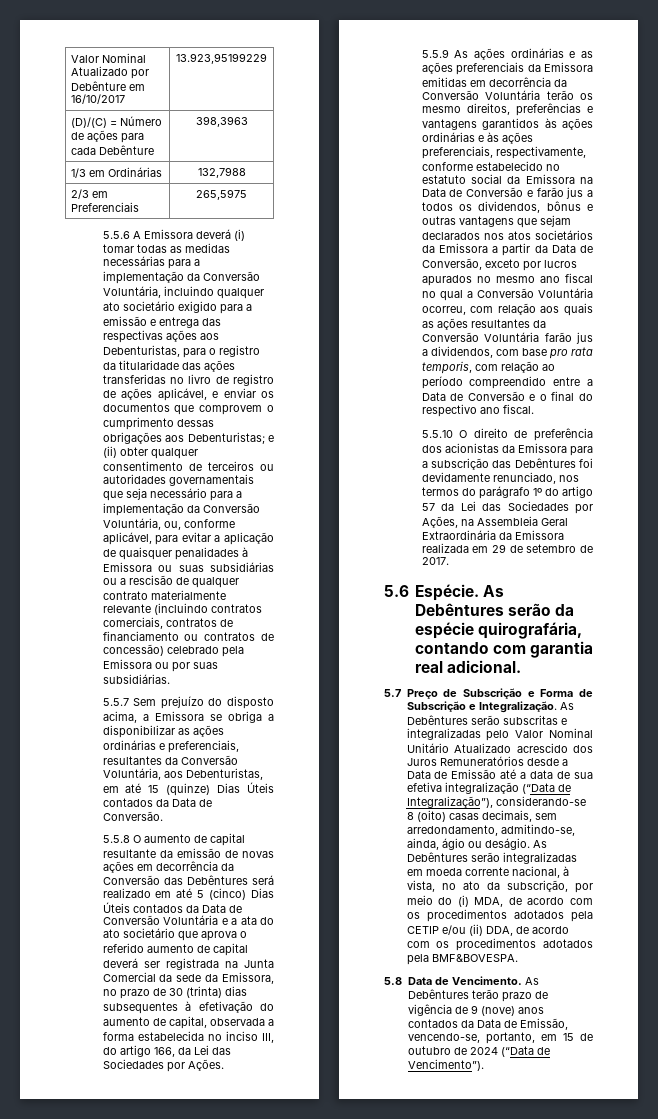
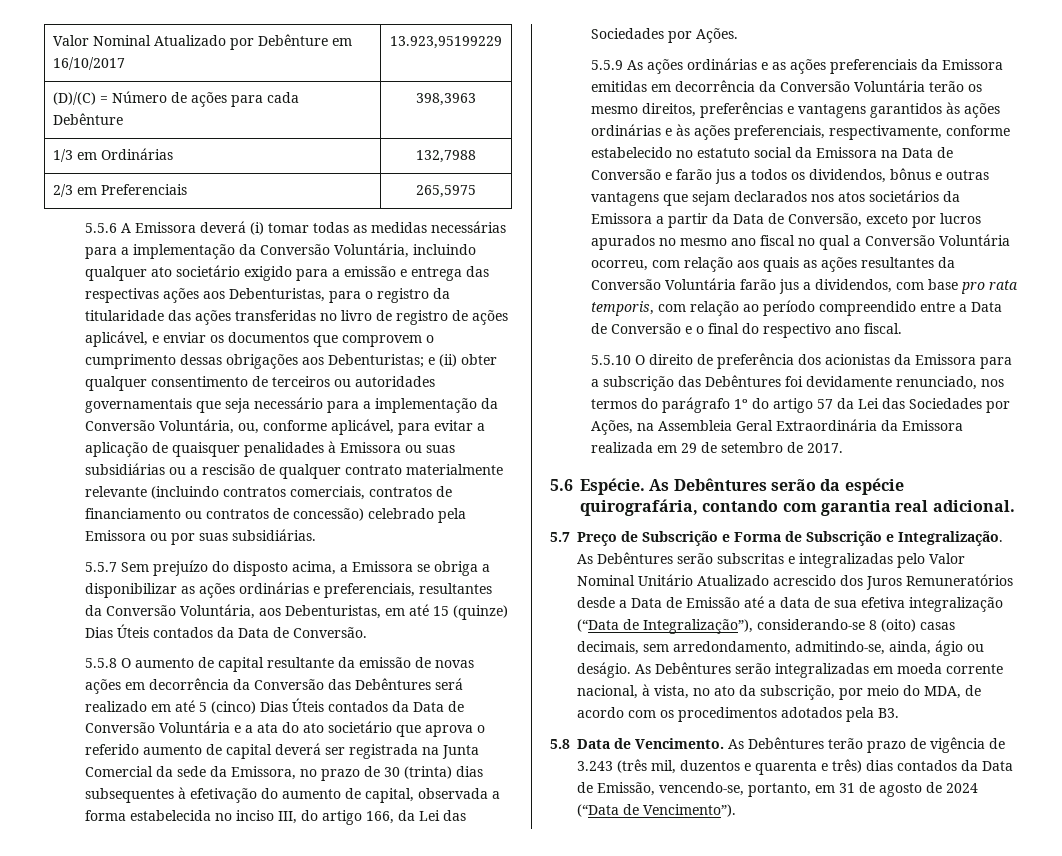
- As Debêntures serão integralizadas em moeda corrente nacional, à vista, no ato da subscrição, por meio do (i) MDA, de acordo com os procedimentos adotados pela CETIP e/ou (ii) DDA, de acordo com os procedimentos adotados pela BMF&BOVESPA.
+ As Debêntures serão integralizadas em moeda corrente nacional, à vista, no ato da subscrição, por meio do MDA, de acordo com os procedimentos adotados pela B3.
- As Debêntures terão prazo de vigência de 9 (nove) anos contados da Data de Emissão, vencendo-se, portanto, em 15 de outubro de 2024 (“Data de Vencimento”).
+ As Debêntures terão prazo de vigência de 3.243 (três mil, duzentos e quarenta e três) dias contados da Data de Emissão, vencendo-se, portanto, em 31 de agosto de 2024 (“Data de Vencimento”).

